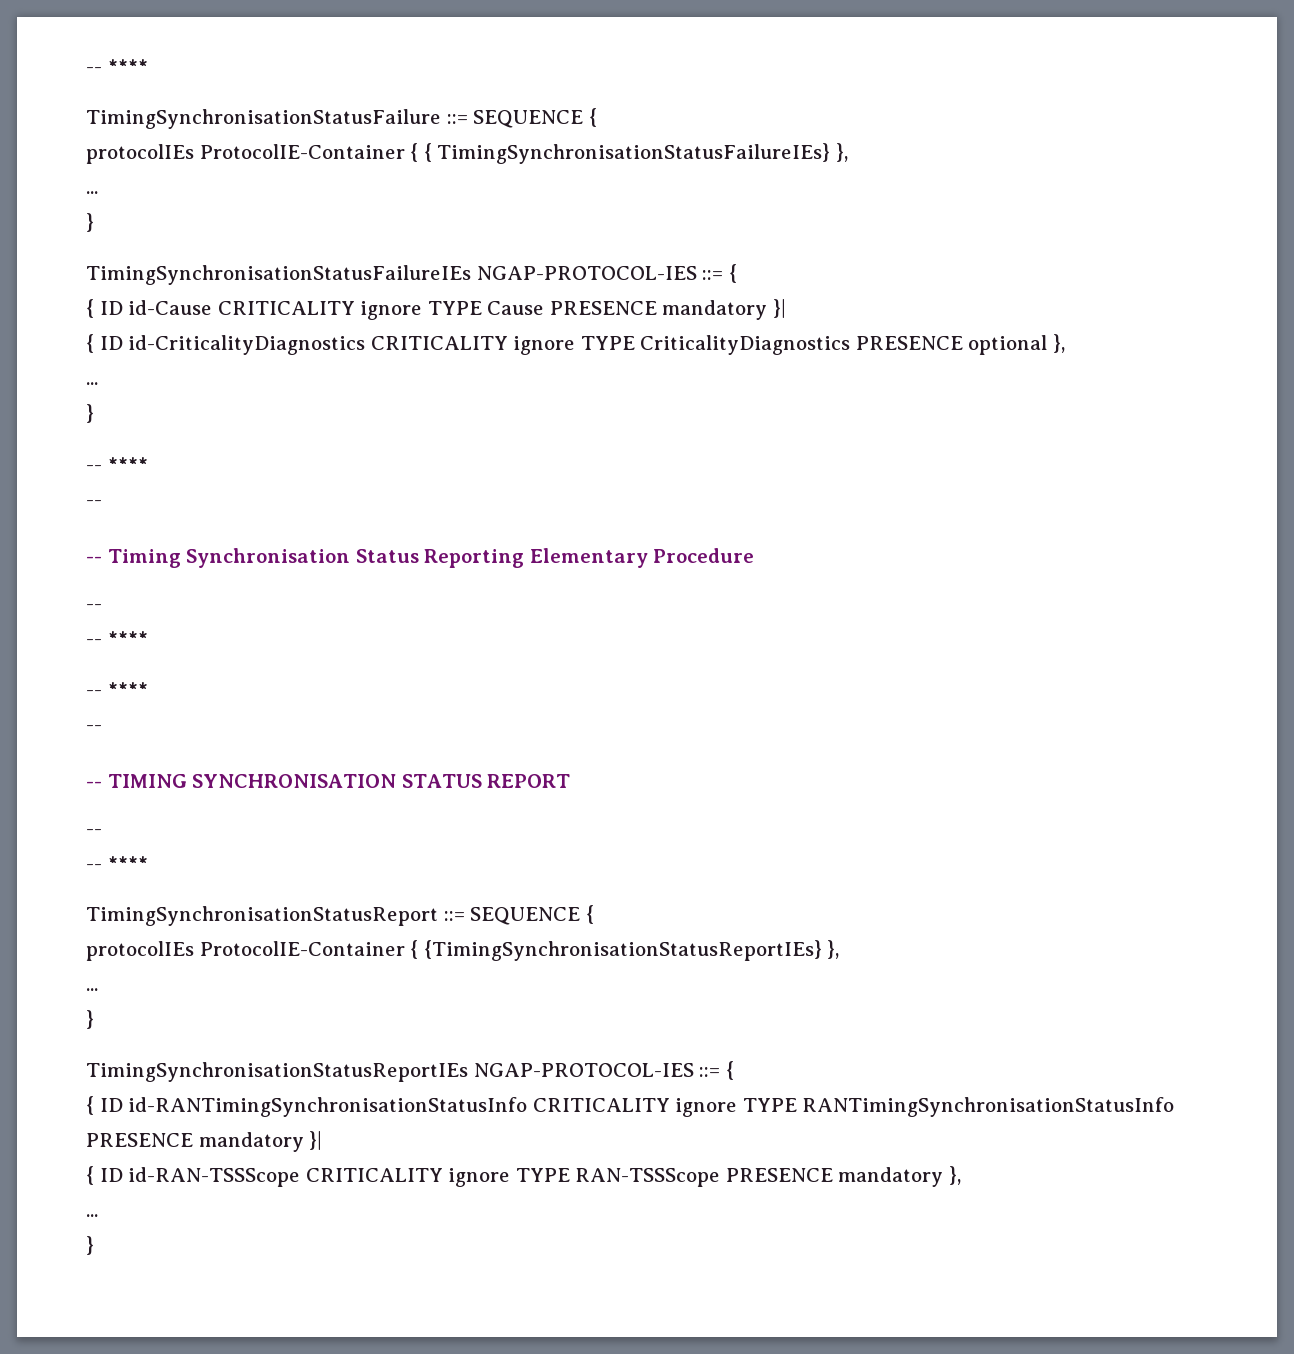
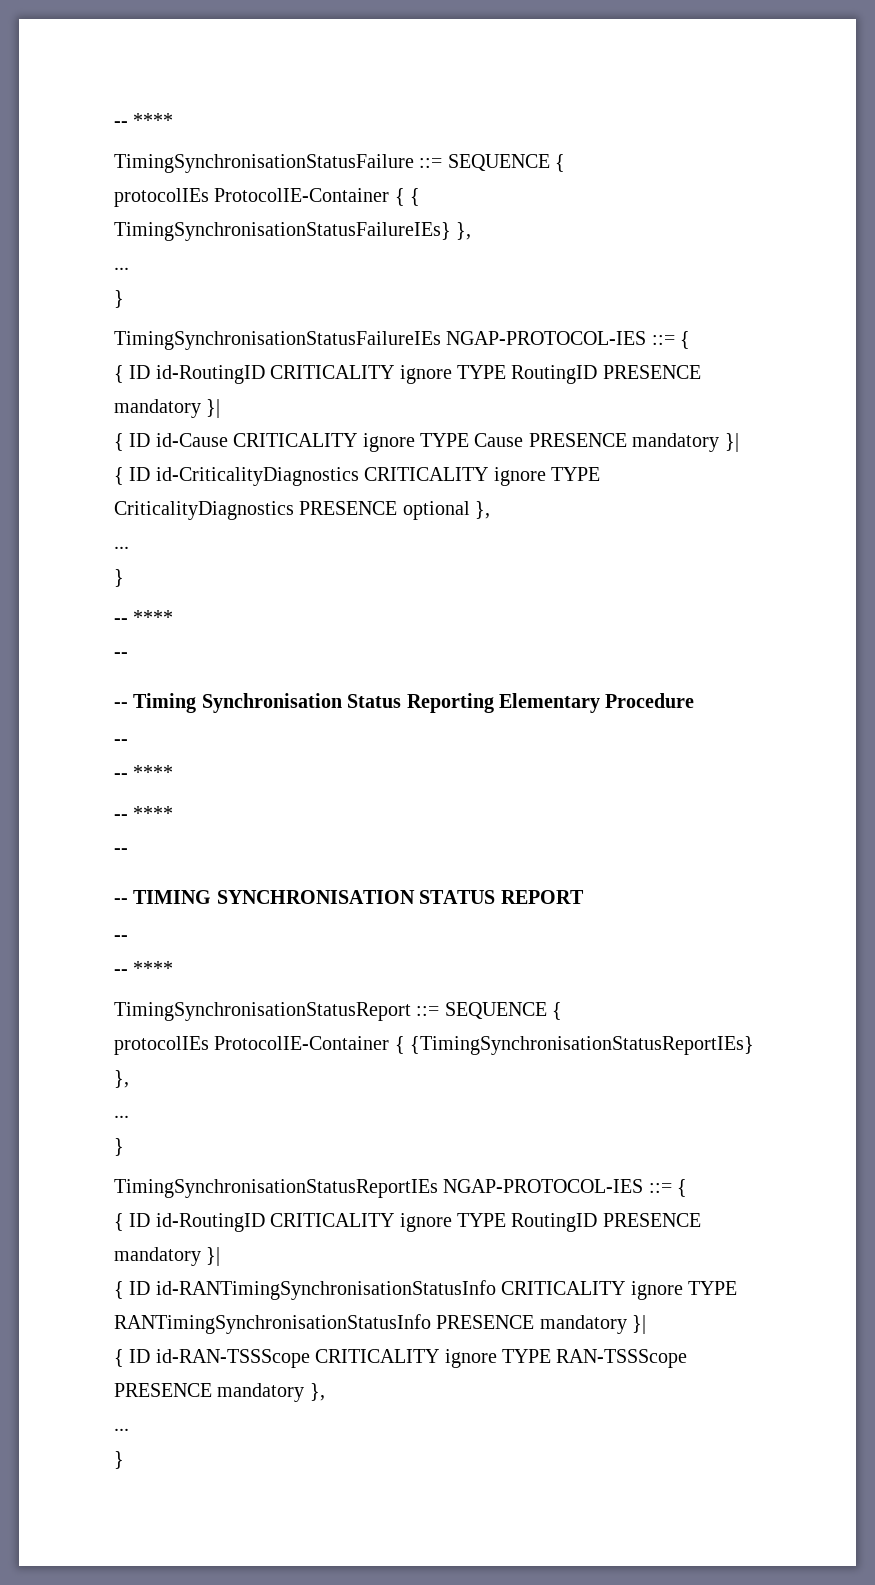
  TimingSynchronisationStatusFailureIEs NGAP-PROTOCOL-IES ::= {
+ { ID id-RoutingID CRITICALITY ignore TYPE RoutingID PRESENCE mandatory }|
  TimingSynchronisationStatusReportIEs NGAP-PROTOCOL-IES ::= {
+ { ID id-RoutingID CRITICALITY ignore TYPE RoutingID PRESENCE mandatory }|

